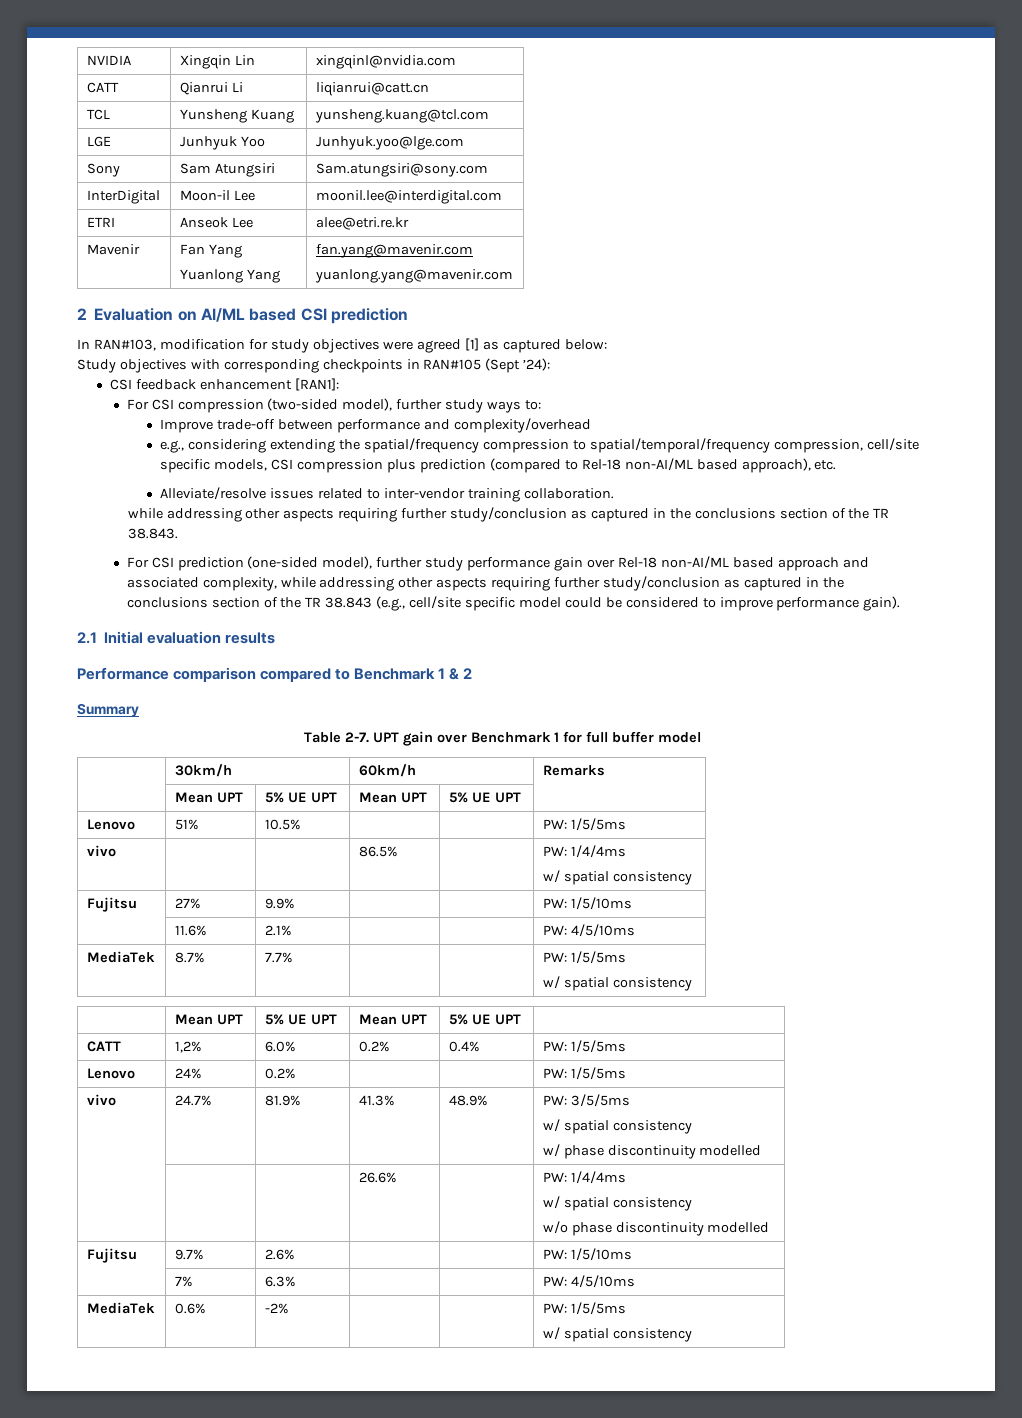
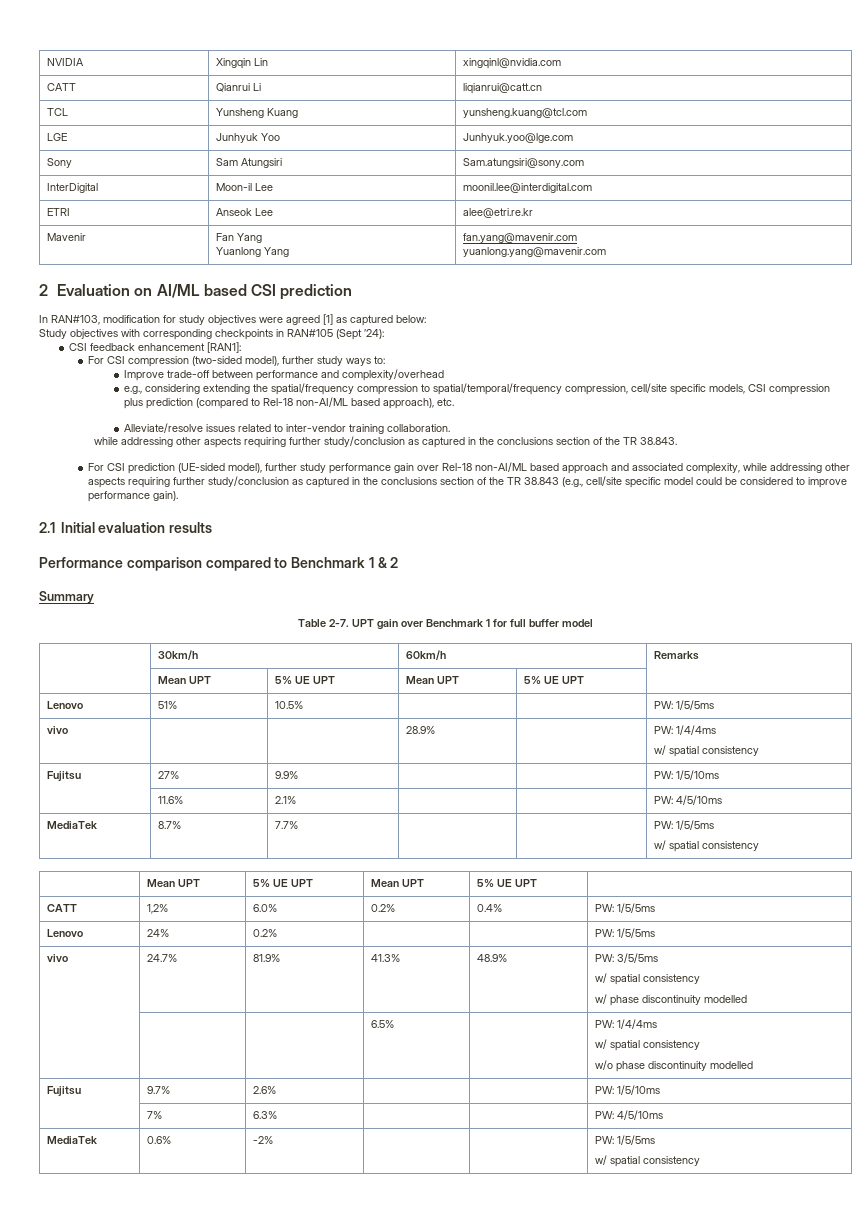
- For CSI prediction (one-sided model), further study performance gain over Rel-18 non-AI/ML based approach and associated complexity, while addressing other aspects requiring further study/conclusion as captured in the conclusions section of the TR 38.843 (e.g., cell/site specific model could be considered to improve performance gain).
+ For CSI prediction (UE-sided model), further study performance gain over Rel-18 non-AI/ML based approach and associated complexity, while addressing other aspects requiring further study/conclusion as captured in the conclusions section of the TR 38.843 (e.g., cell/site specific model could be considered to improve performance gain).
- vivo | | | 86.5% | | PW: 1/4/4ms
+ vivo | | | 28.9% | | PW: 1/4/4ms
- | | | 26.6% | | PW: 1/4/4ms
+ | | | 6.5% | | PW: 1/4/4ms

